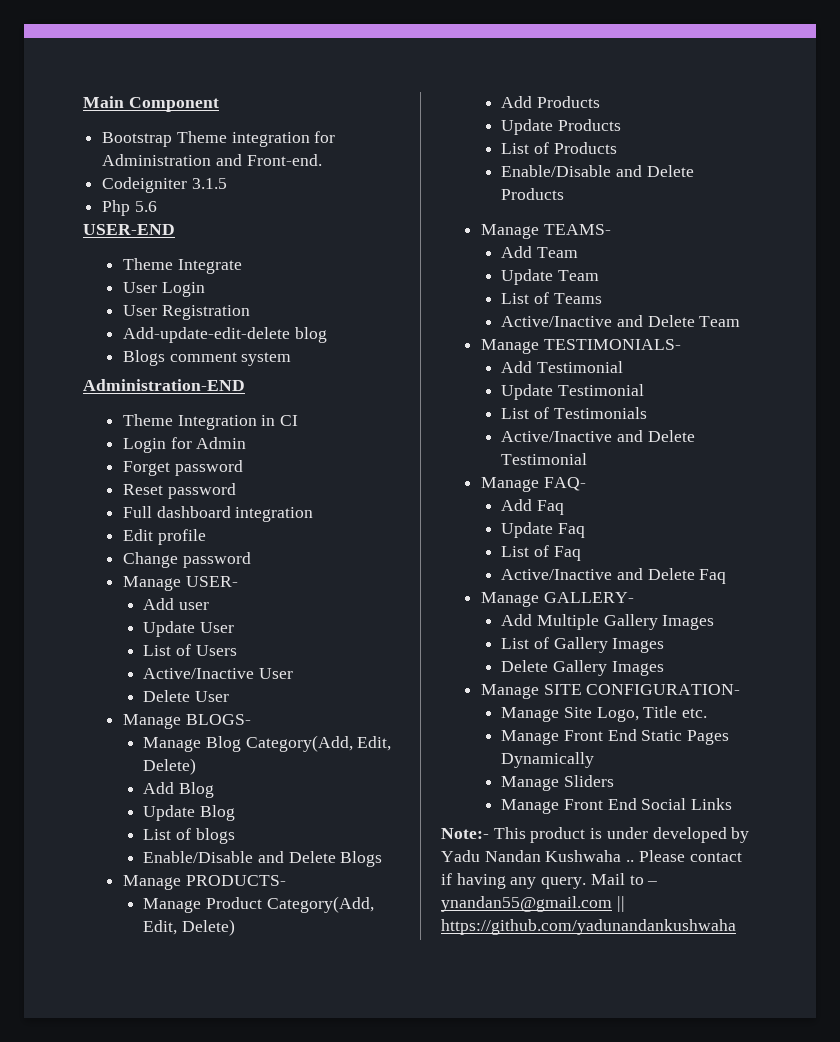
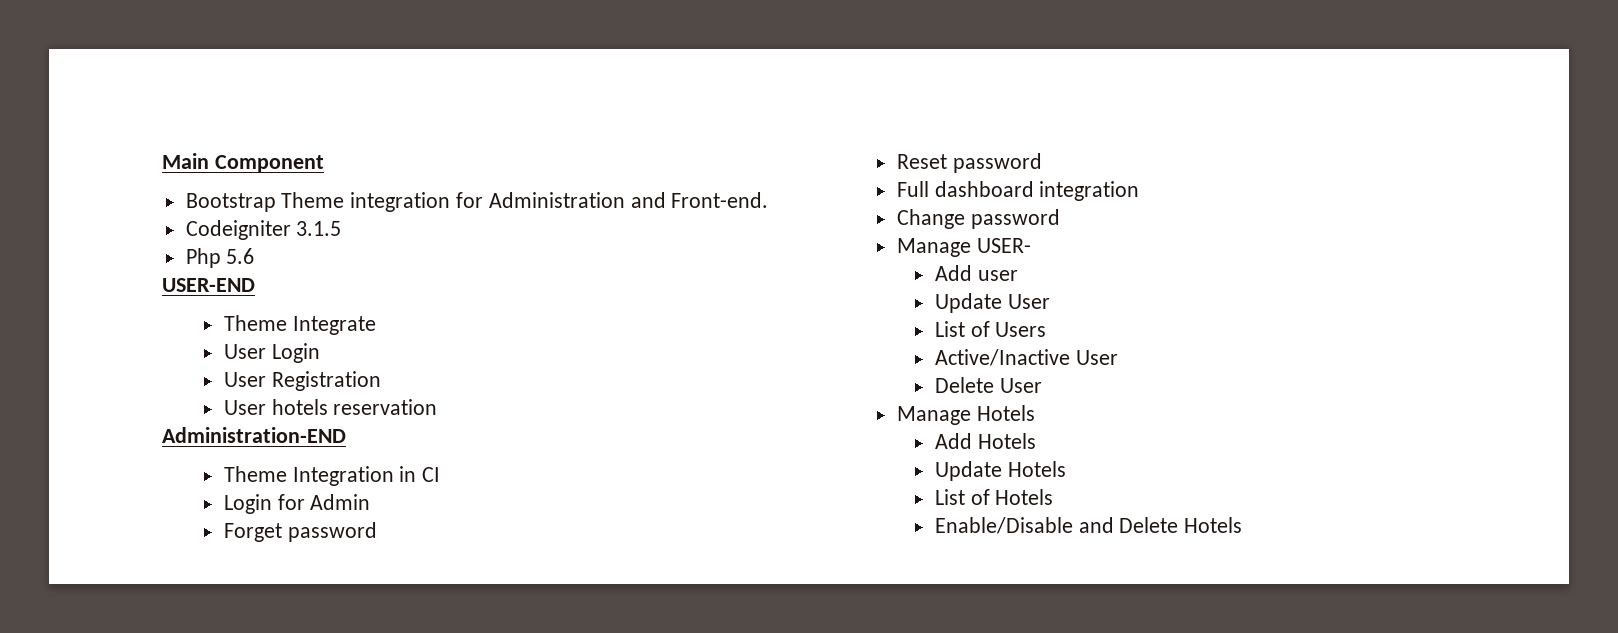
- Add-update-edit-delete blog
- Blogs comment system
+ User hotels reservation
- Edit profile
- Manage BLOGS-
- Manage Blog Category(Add, Edit, Delete)
- Add Blog
- Update Blog
- List of blogs
- Enable/Disable and Delete Blogs
- Manage PRODUCTS-
- Manage Product Category(Add, Edit, Delete)
- Add Products
- Update Products
- List of Products
- Enable/Disable and Delete Products
- Manage TEAMS-
- Add Team
- Update Team
- List of Teams
- Active/Inactive and Delete Team
- Manage TESTIMONIALS-
- Add Testimonial
- Update Testimonial
- List of Testimonials
- Active/Inactive and Delete Testimonial
- Manage FAQ-
- Add Faq
- Update Faq
- List of Faq
- Active/Inactive and Delete Faq
- Manage GALLERY-
- Add Multiple Gallery Images
- List of Gallery Images
- Delete Gallery Images
- Manage SITE CONFIGURATION-
- Manage Site Logo, Title etc.
- Manage Front End Static Pages Dynamically
- Manage Sliders
- Manage Front End Social Links
- Note:- This product is under developed by Yadu Nandan Kushwaha .. Please contact if having any query. Mail to – ynandan55@gmail.com || https://github.com/yadunandankushwaha
+ Manage Hotels
+ Add Hotels
+ Update Hotels
+ List of Hotels
+ Enable/Disable and Delete Hotels

